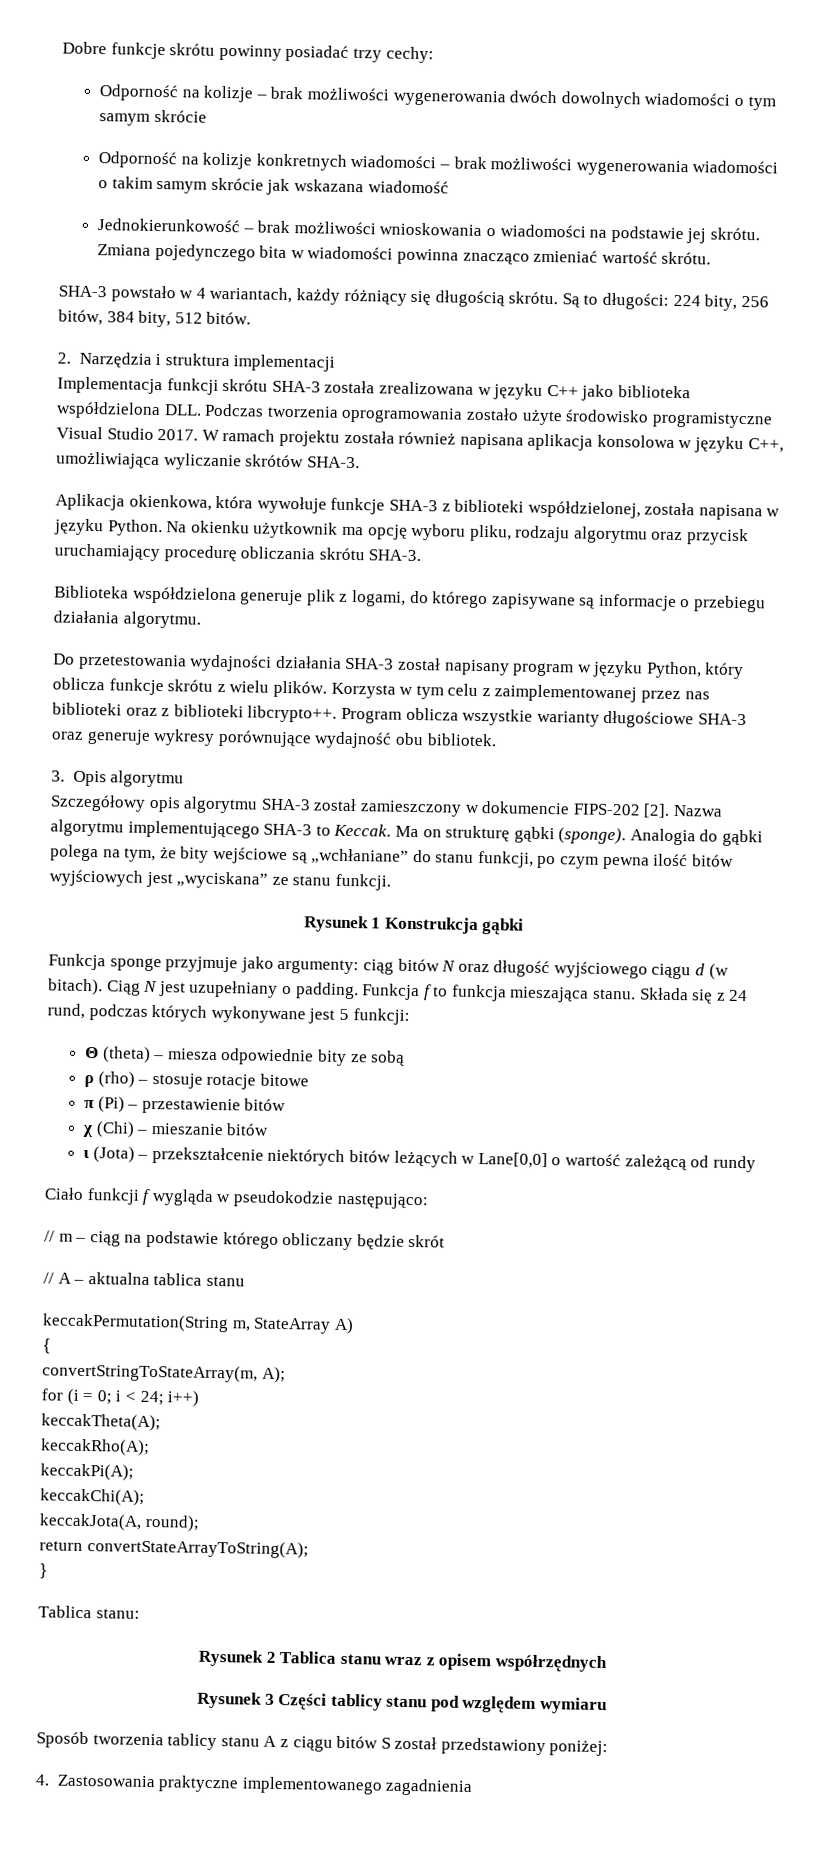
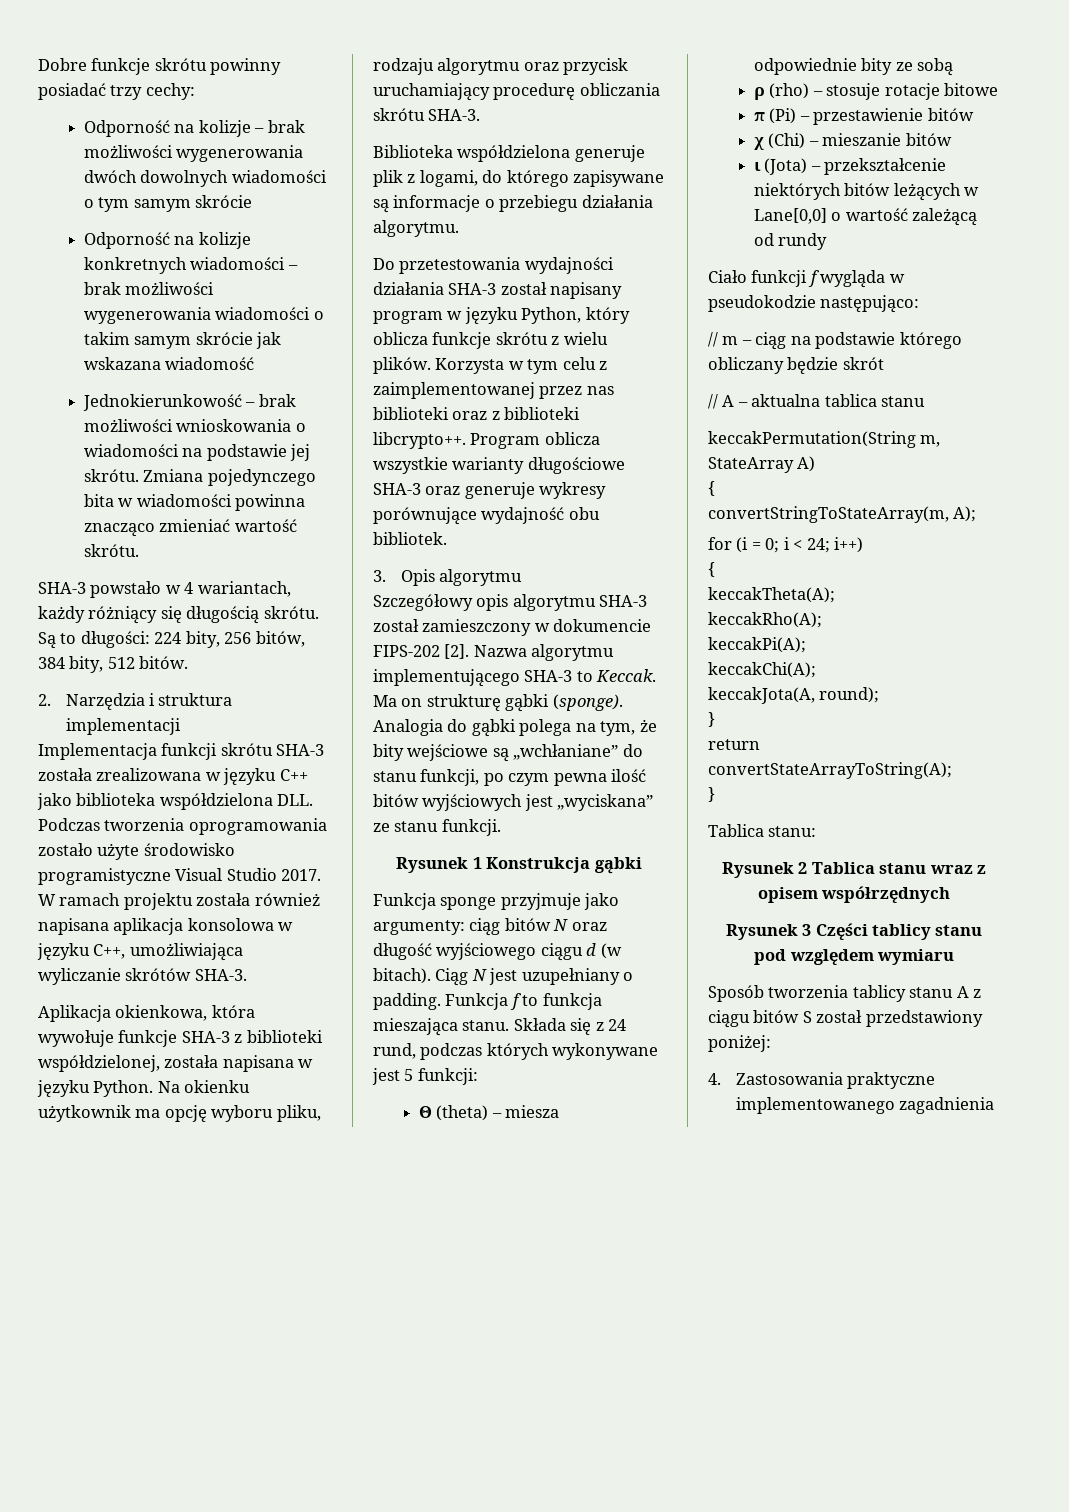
  for (i = 0; i < 24; i++)
+ {
  keccakJota(A, round);
+ }

